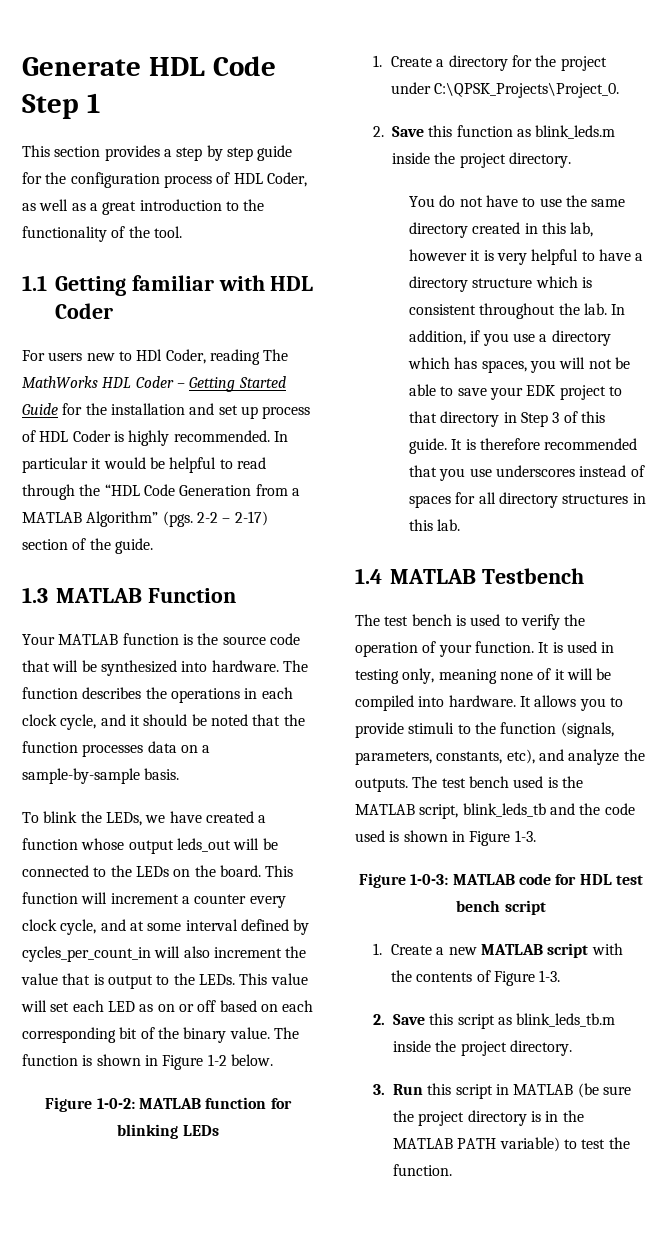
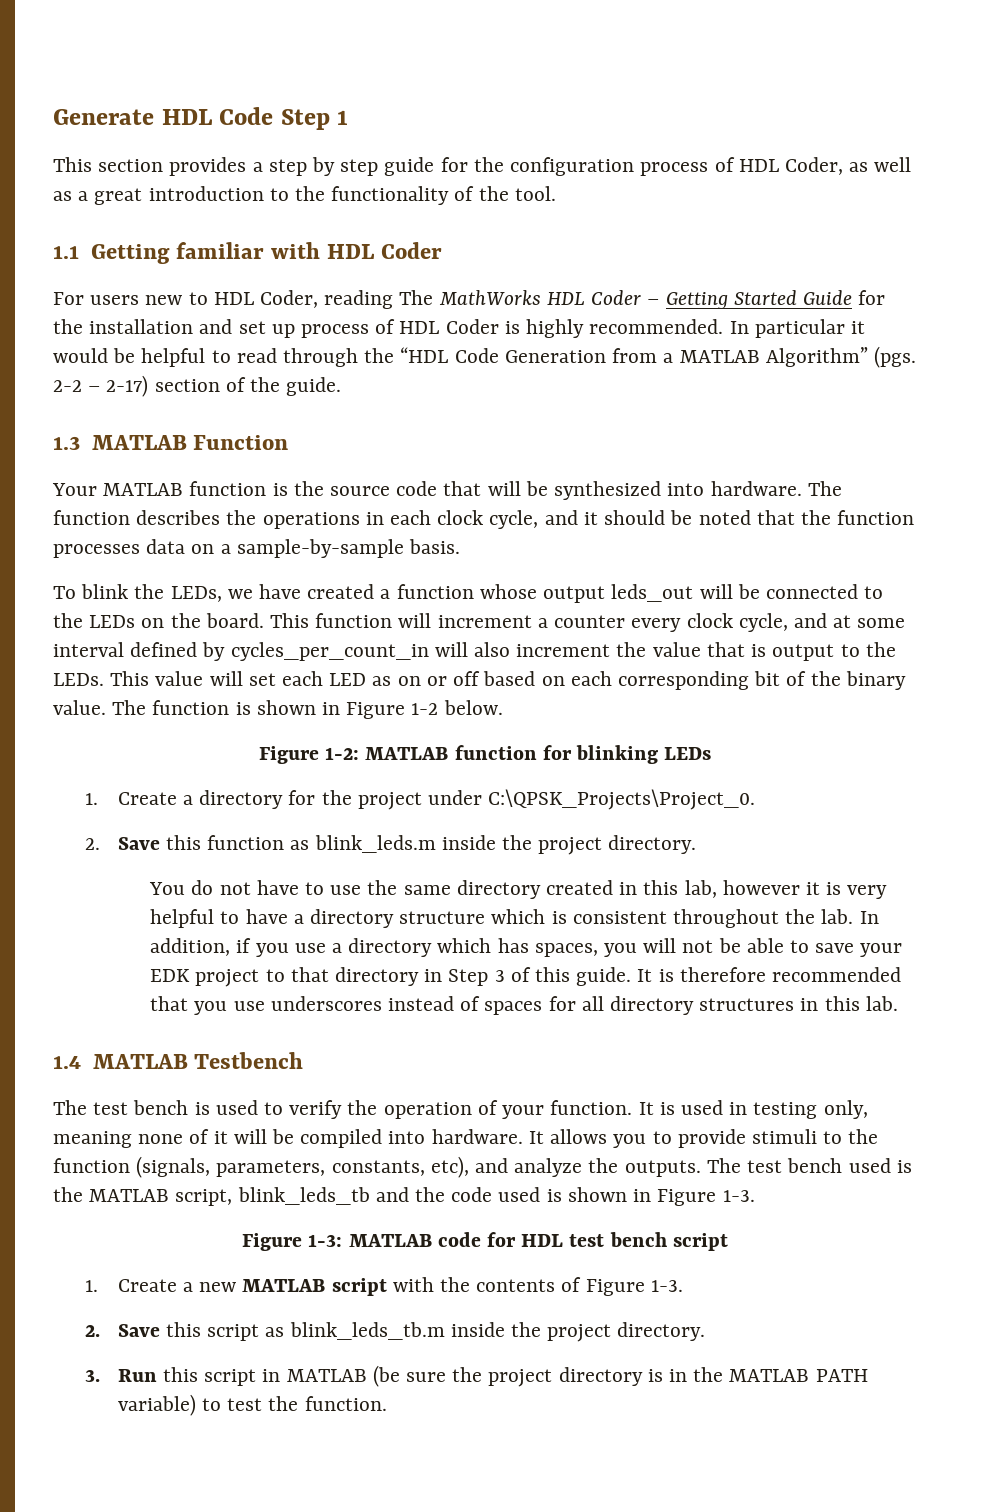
- For users new to HDl Coder, reading The MathWorks HDL Coder – Getting Started Guide for the installation and set up process of HDL Coder is highly recommended.
+ For users new to HDL Coder, reading The MathWorks HDL Coder – Getting Started Guide for the installation and set up process of HDL Coder is highly recommended.
- Figure 1-0-2: MATLAB function for blinking LEDs
+ Figure 1-2: MATLAB function for blinking LEDs
- Figure 1-0-3: MATLAB code for HDL test bench script
+ Figure 1-3: MATLAB code for HDL test bench script

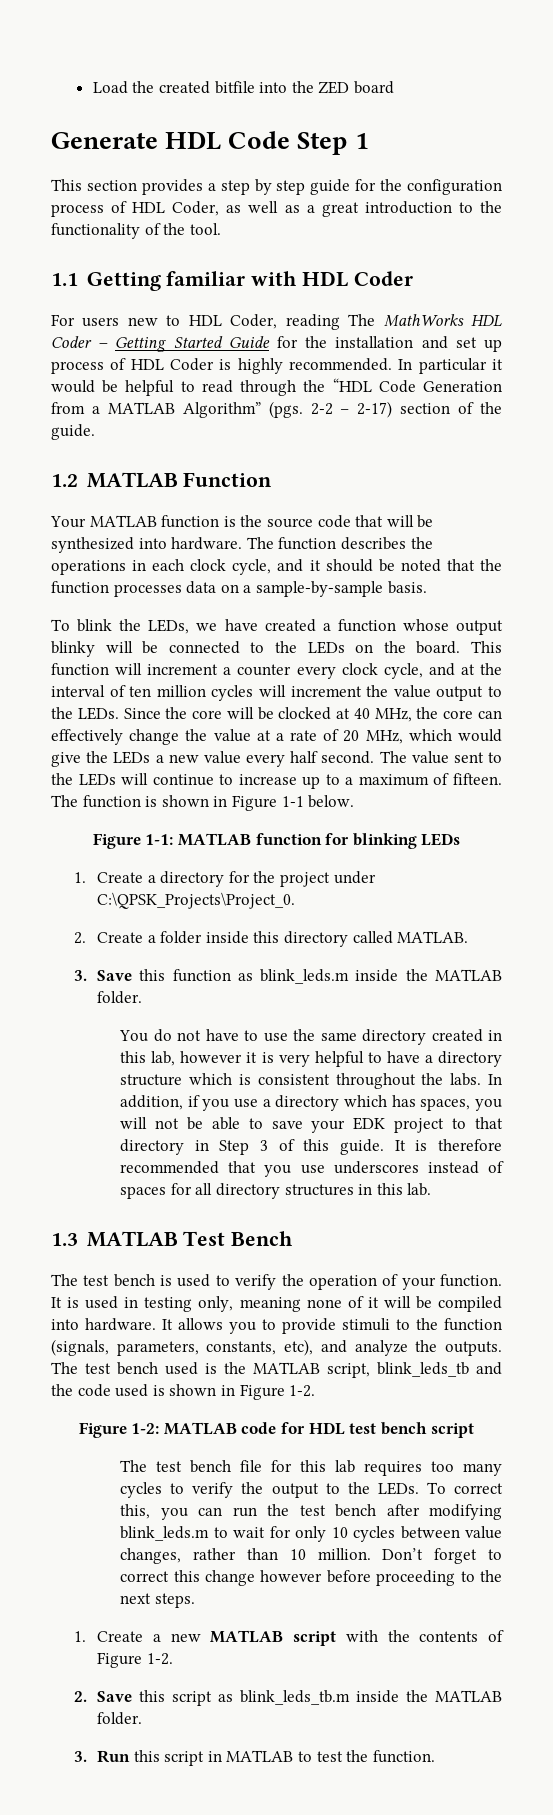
+ Load the created bitfile into the ZED board
- 1.3 MATLAB Function
+ 1.2 MATLAB Function
- To blink the LEDs, we have created a function whose output leds_out will be connected to the LEDs on the board.
+ To blink the LEDs, we have created a function whose output blinky will be connected to the LEDs on the board.
- This function will increment a counter every clock cycle, and at some interval defined by cycles_per_count_in will also increment the value that is output to the LEDs. This value will set each LED as on or off based on each corresponding bit of the binary value.
+ This function will increment a counter every clock cycle, and at the interval of ten million cycles will increment the value output to the LEDs. Since the core will be clocked at 40 MHz, the core can effectively change the value at a rate of 20 MHz, which would give the LEDs a new value every half second. The value sent to the LEDs will continue to increase up to a maximum of fifteen.
- The function is shown in Figure 1-2 below.
+ The function is shown in Figure 1-1 below.
- Figure 1-2: MATLAB function for blinking LEDs
+ Figure 1-1: MATLAB function for blinking LEDs
- 2. Save this function as blink_leds.m inside the project directory.
+ 2. Create a folder inside this directory called MATLAB.
+ 3. Save this function as blink_leds.m inside the MATLAB folder.
- You do not have to use the same directory created in this lab, however it is very helpful to have a directory structure which is consistent throughout the lab.
+ You do not have to use the same directory created in this lab, however it is very helpful to have a directory structure which is consistent throughout the labs.
- 1.4 MATLAB Testbench
+ 1.3 MATLAB Test Bench
- The test bench used is the MATLAB script, blink_leds_tb and the code used is shown in Figure 1-3.
- Figure 1-3: MATLAB code for HDL test bench script
+ The test bench used is the MATLAB script, blink_leds_tb and the code used is shown in Figure 1-2.
+ Figure 1-2: MATLAB code for HDL test bench script
+ The test bench file for this lab requires too many cycles to verify the output to the LEDs. To correct this, you can run the test bench after modifying blink_leds.m to wait for only 10 cycles between value changes, rather than 10 million. Don’t forget to correct this change however before proceeding to the next steps.
- 1. Create a new MATLAB script with the contents of Figure 1-3.
+ 1. Create a new MATLAB script with the contents of Figure 1-2.
- 2. Save this script as blink_leds_tb.m inside the project directory.
+ 2. Save this script as blink_leds_tb.m inside the MATLAB folder.
- 3. Run this script in MATLAB (be sure the project directory is in the MATLAB PATH variable) to test the function.
+ 3. Run this script in MATLAB to test the function.

